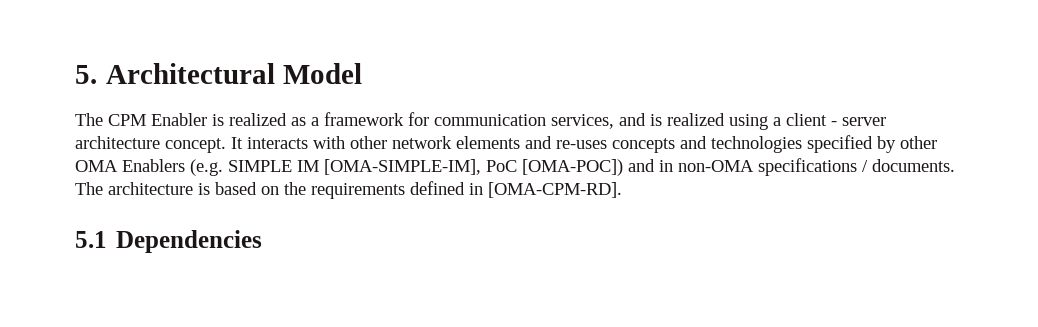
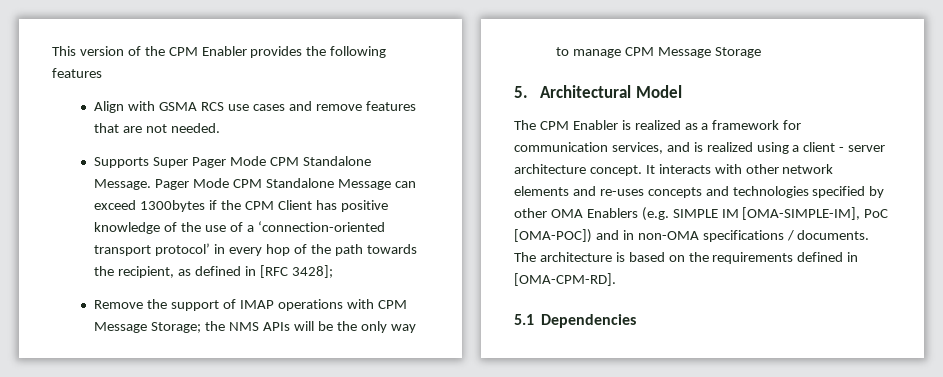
+ This version of the CPM Enabler provides the following features
+ Align with GSMA RCS use cases and remove features that are not needed.
+ Supports Super Pager Mode CPM Standalone Message. Pager Mode CPM Standalone Message can exceed 1300bytes if the CPM Client has positive knowledge of the use of a ‘connection-oriented transport protocol’ in every hop of the path towards the recipient, as defined in [RFC 3428];
+ Remove the support of IMAP operations with CPM Message Storage; the NMS APIs will be the only way to manage CPM Message Storage

